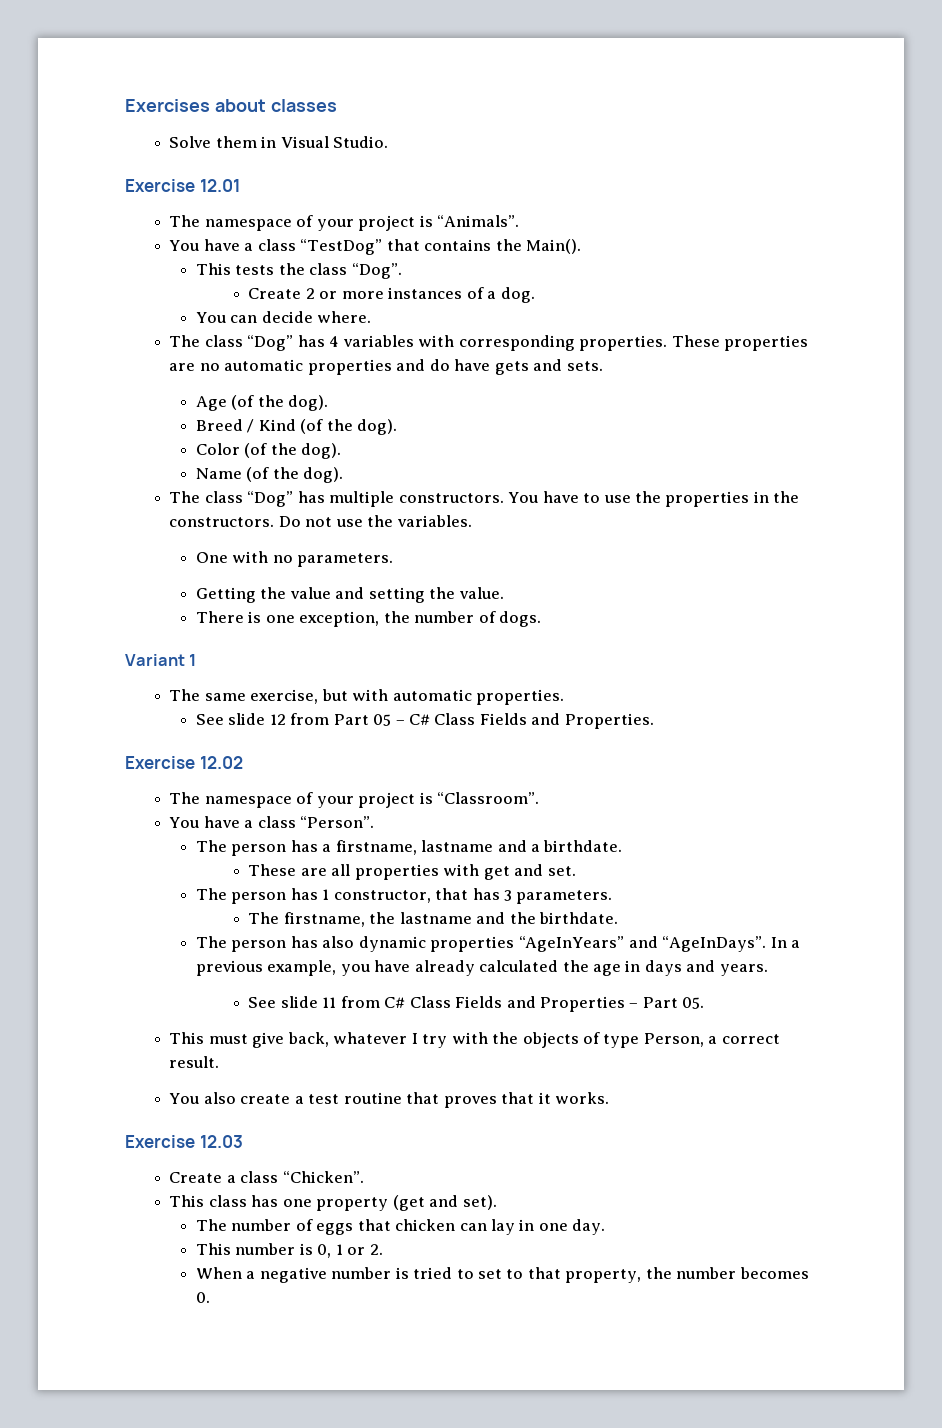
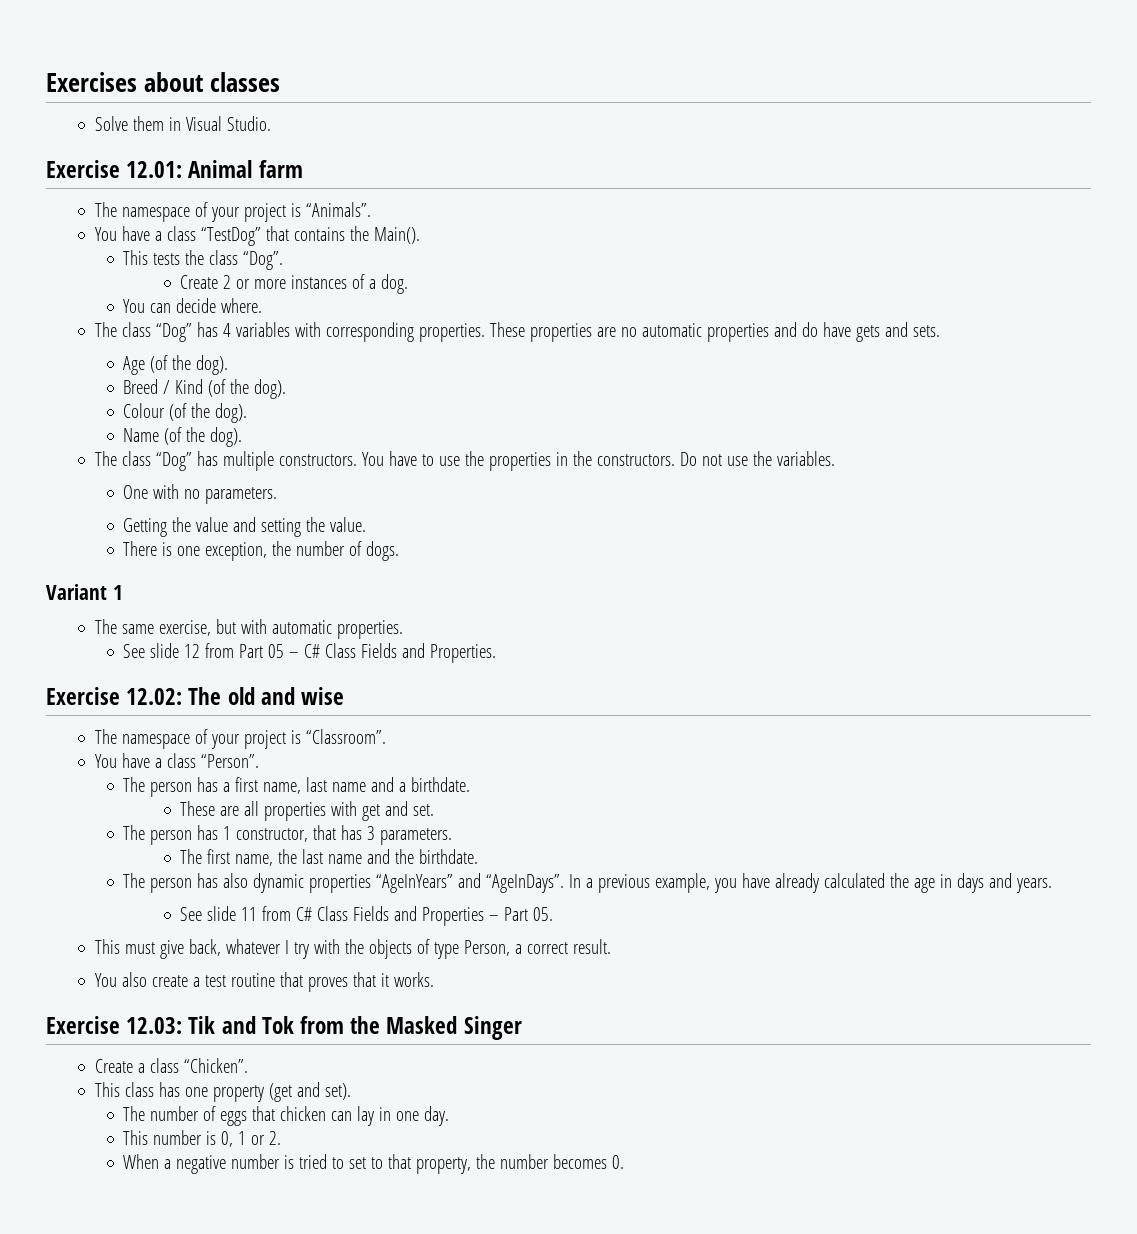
- Exercise 12.01
+ Exercise 12.01: Animal farm
- Color (of the dog).
+ Colour (of the dog).
- Exercise 12.02
+ Exercise 12.02: The old and wise
- The person has a firstname, lastname and a birthdate.
+ The person has a first name, last name and a birthdate.
- The firstname, the lastname and the birthdate.
+ The first name, the last name and the birthdate.
- Exercise 12.03
+ Exercise 12.03: Tik and Tok from the Masked Singer

